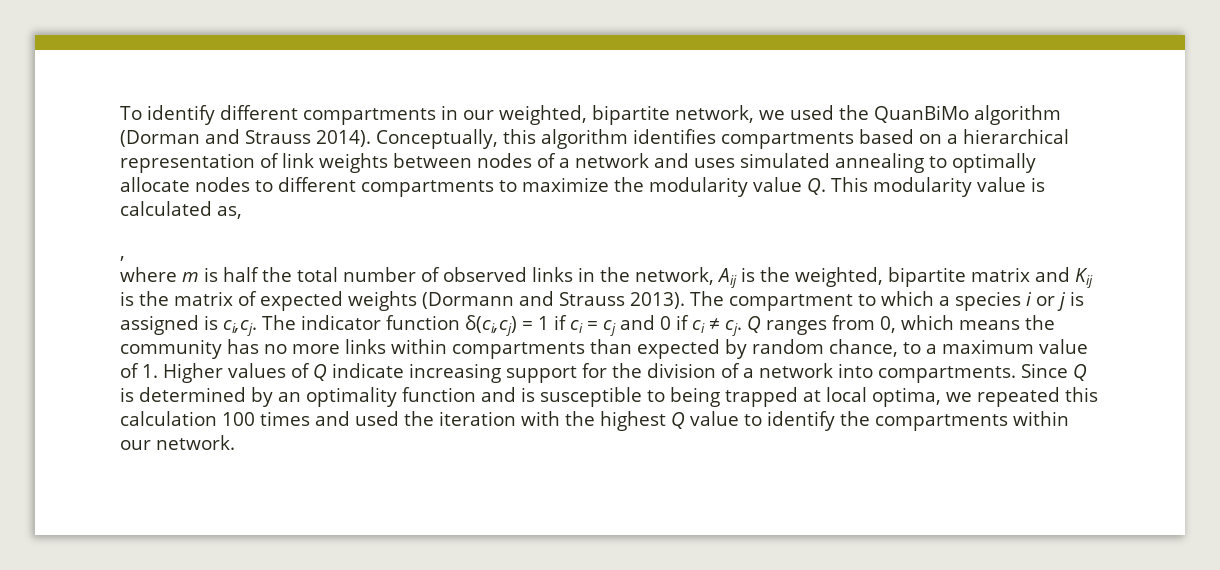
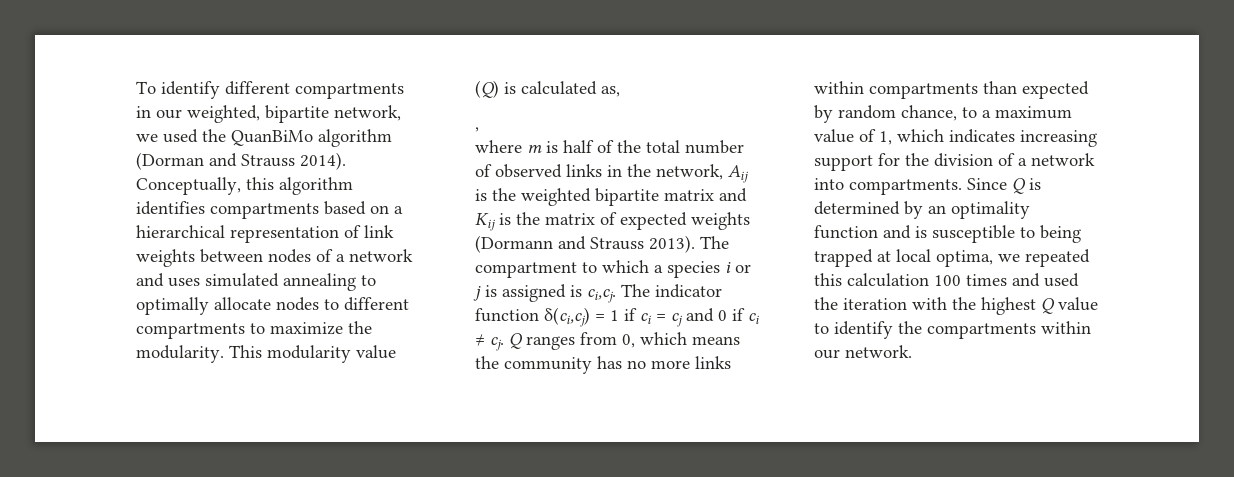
- Conceptually, this algorithm identifies compartments based on a hierarchical representation of link weights between nodes of a network and uses simulated annealing to optimally allocate nodes to different compartments to maximize the modularity value Q. This modularity value is calculated as,
+ Conceptually, this algorithm identifies compartments based on a hierarchical representation of link weights between nodes of a network and uses simulated annealing to optimally allocate nodes to different compartments to maximize the modularity. This modularity value (Q) is calculated as,
- where m is half the total number of observed links in the network, Aij is the weighted, bipartite matrix and Kij is the matrix of expected weights (Dormann and Strauss 2013).
+ where m is half of the total number of observed links in the network, Aij is the weighted bipartite matrix and Kij is the matrix of expected weights (Dormann and Strauss 2013).
- Q ranges from 0, which means the community has no more links within compartments than expected by random chance, to a maximum value of 1. Higher values of Q indicate increasing support for the division of a network into compartments.
+ Q ranges from 0, which means the community has no more links within compartments than expected by random chance, to a maximum value of 1, which indicates increasing support for the division of a network into compartments.

